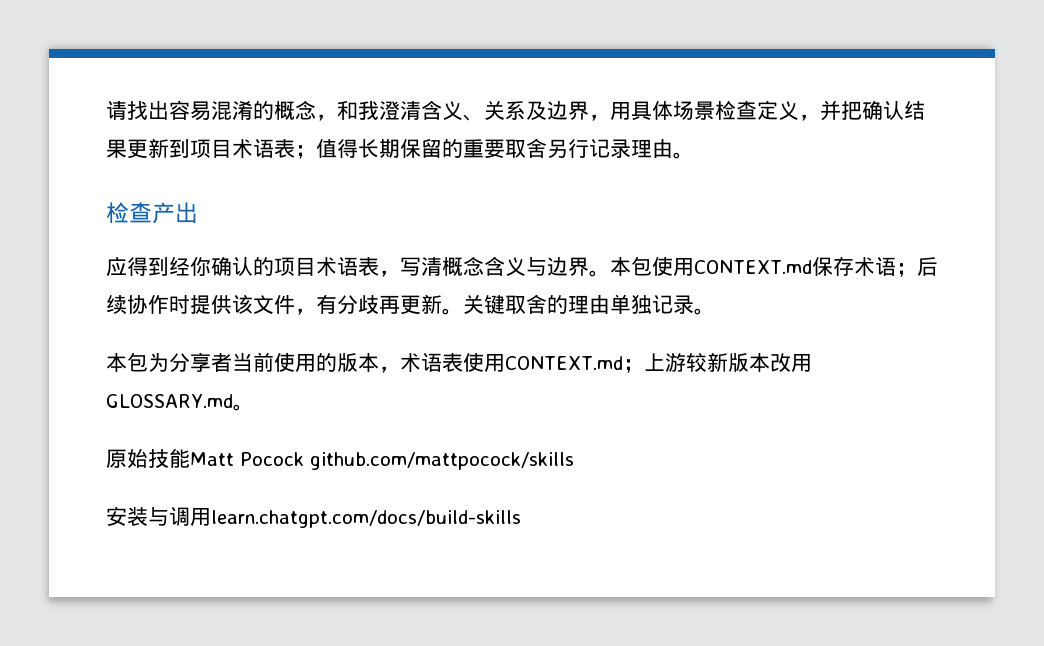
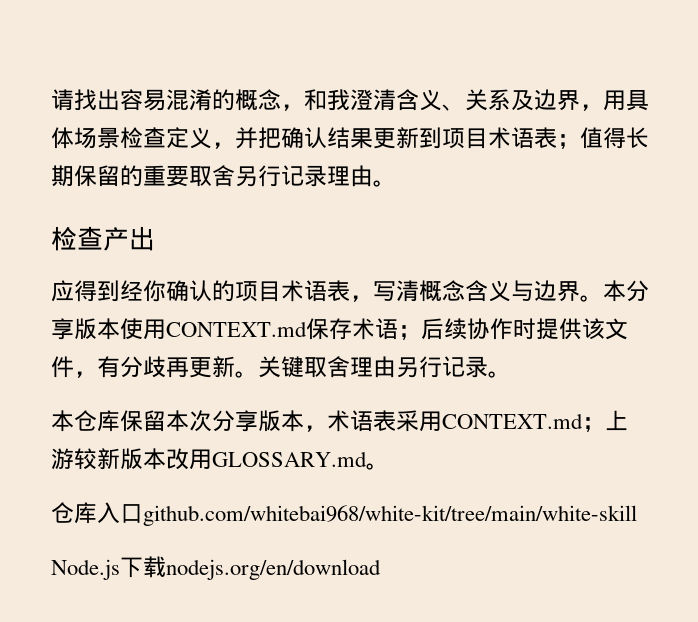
- 本包使用CONTEXT.md保存术语；后续协作时提供该文件，有分歧再更新。
+ 本分享版本使用CONTEXT.md保存术语；后续协作时提供该文件，有分歧再更新。
- 关键取舍的理由单独记录。
+ 关键取舍理由另行记录。
- 本包为分享者当前使用的版本，术语表使用CONTEXT.md；上游较新版本改用GLOSSARY.md。
+ 本仓库保留本次分享版本，术语表采用CONTEXT.md；上游较新版本改用GLOSSARY.md。
- 原始技能Matt Pocock github.com/mattpocock/skills
- 安装与调用learn.chatgpt.com/docs/build-skills
+ 仓库入口github.com/whitebai968/white-kit/tree/main/white-skill
+ Node.js下载nodejs.org/en/download

